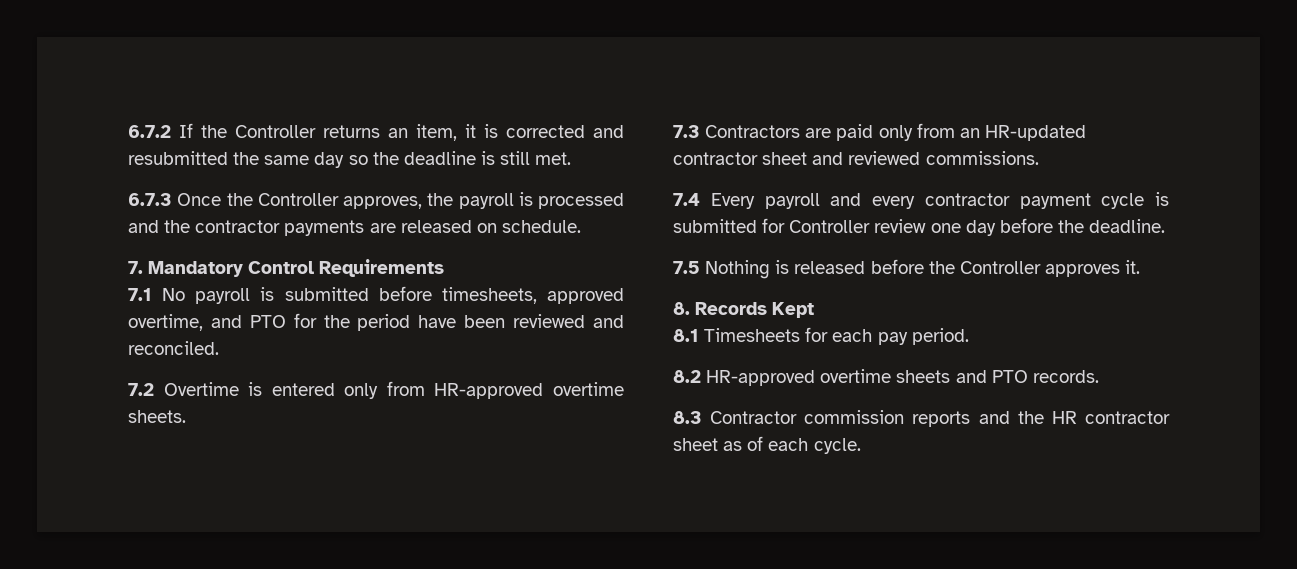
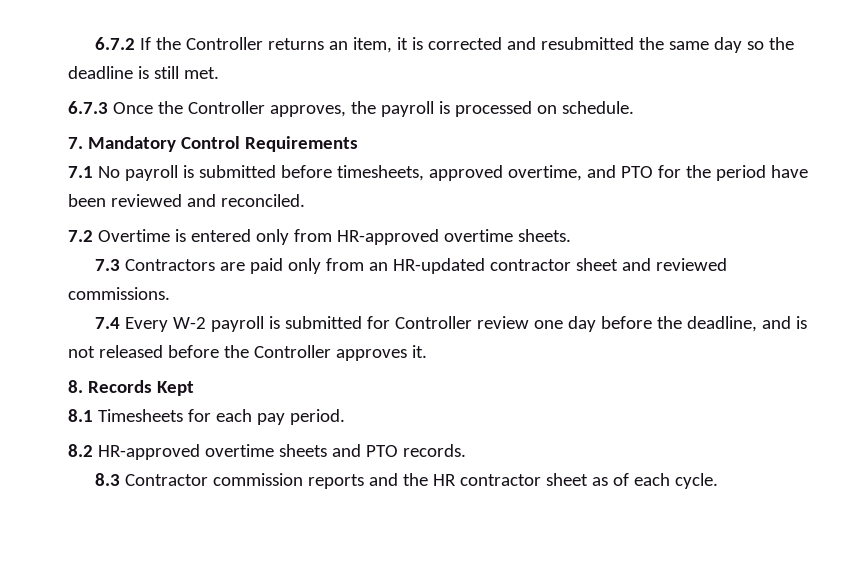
- 6.7.3 Once the Controller approves, the payroll is processed and the contractor payments are released on schedule.
+ 6.7.3 Once the Controller approves, the payroll is processed on schedule.
- 7.4 Every payroll and every contractor payment cycle is submitted for Controller review one day before the deadline.
- 7.5 Nothing is released before the Controller approves it.
+ 7.4 Every W-2 payroll is submitted for Controller review one day before the deadline, and is not released before the Controller approves it.

